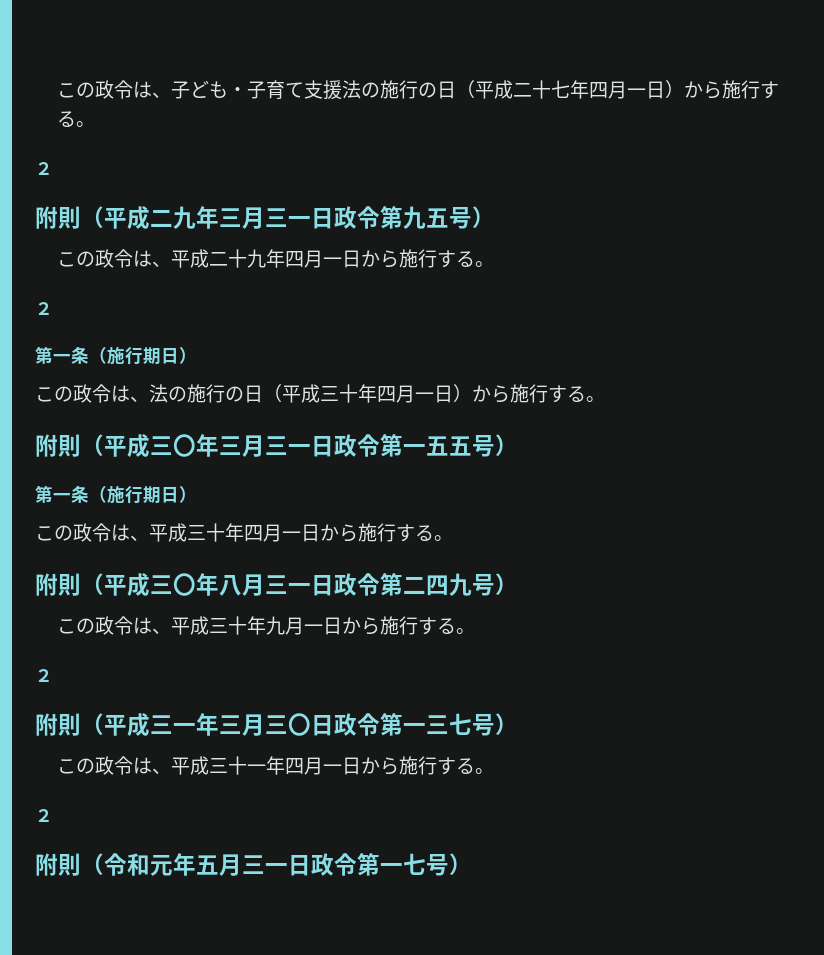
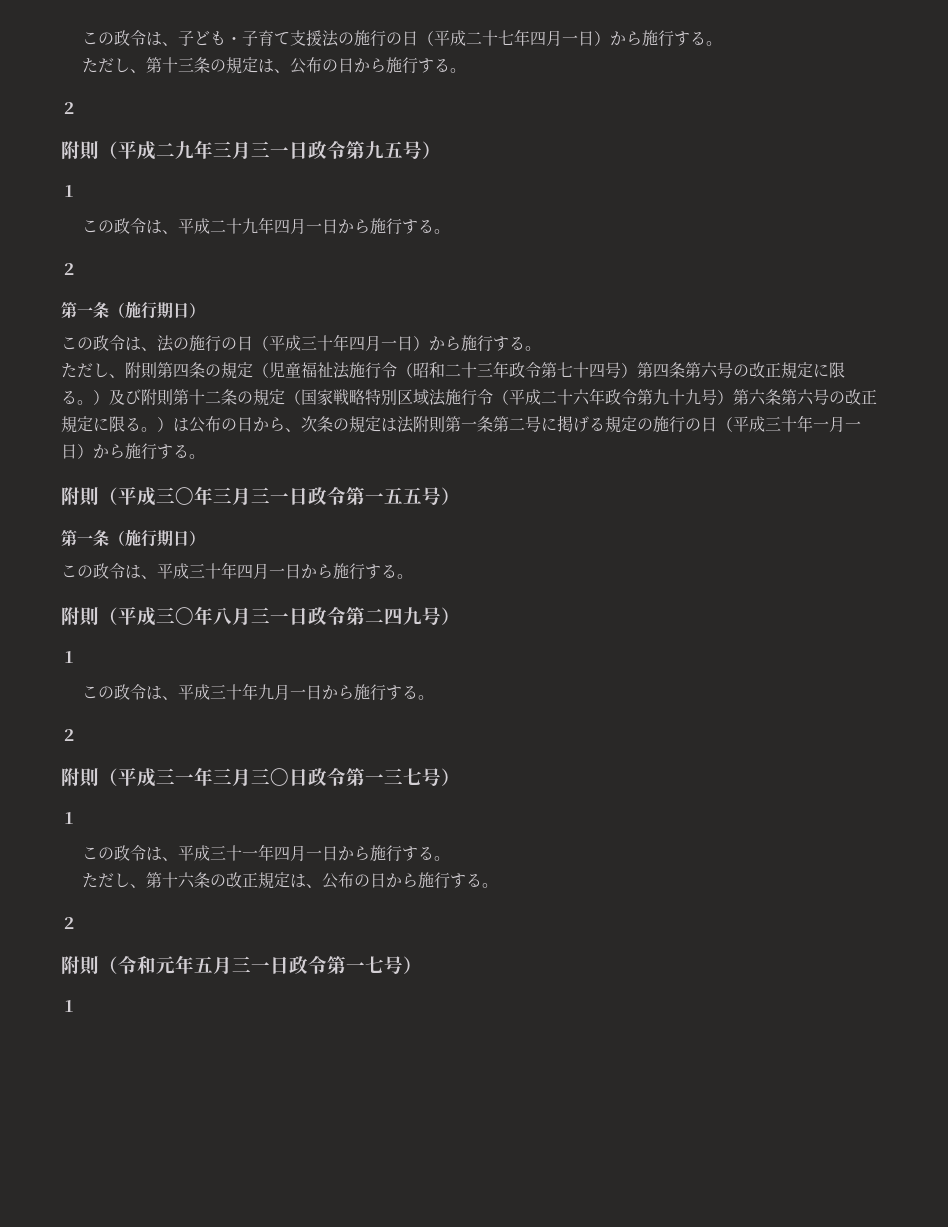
+ ただし、第十三条の規定は、公布の日から施行する。
  附則（平成二九年三月三一日政令第九五号）
+ １
+ ただし、附則第四条の規定（児童福祉法施行令（昭和二十三年政令第七十四号）第四条第六号の改正規定に限る。）及び附則第十二条の規定（国家戦略特別区域法施行令（平成二十六年政令第九十九号）第六条第六号の改正規定に限る。）は公布の日から、次条の規定は法附則第一条第二号に掲げる規定の施行の日（平成三十年一月一日）から施行する。
  附則（平成三〇年八月三一日政令第二四九号）
+ １
  附則（平成三一年三月三〇日政令第一三七号）
+ １
+ ただし、第十六条の改正規定は、公布の日から施行する。
  附則（令和元年五月三一日政令第一七号）
+ １

